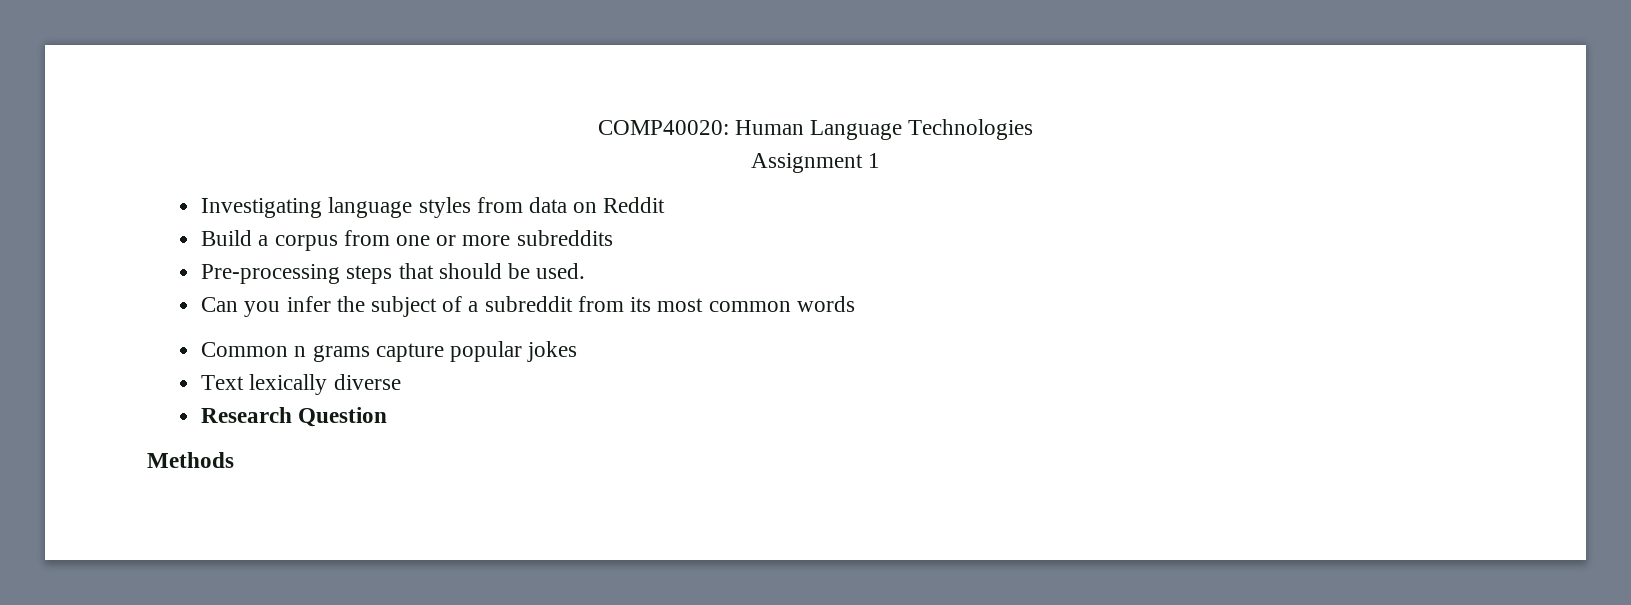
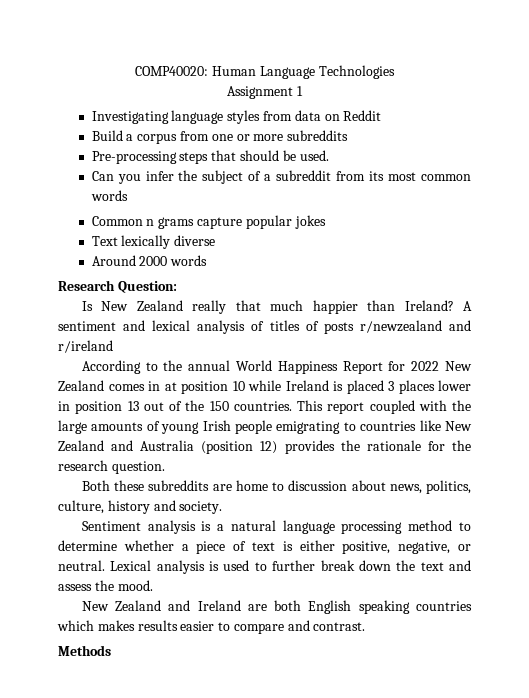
- Research Question
+ Around 2000 words
+ Research Question:
+ Is New Zealand really that much happier than Ireland? A sentiment and lexical analysis of titles of posts r/newzealand and r/ireland
+ According to the annual World Happiness Report for 2022 New Zealand comes in at position 10 while Ireland is placed 3 places lower in position 13 out of the 150 countries. This report coupled with the large amounts of young Irish people emigrating to countries like New Zealand and Australia (position 12) provides the rationale for the research question.
+ Both these subreddits are home to discussion about news, politics, culture, history and society.
+ Sentiment analysis is a natural language processing method to determine whether a piece of text is either positive, negative, or neutral. Lexical analysis is used to further break down the text and assess the mood.
+ New Zealand and Ireland are both English speaking countries which makes results easier to compare and contrast.

